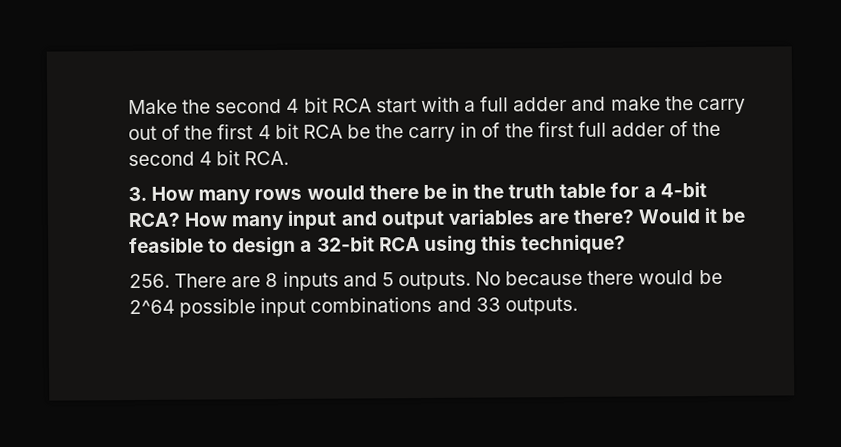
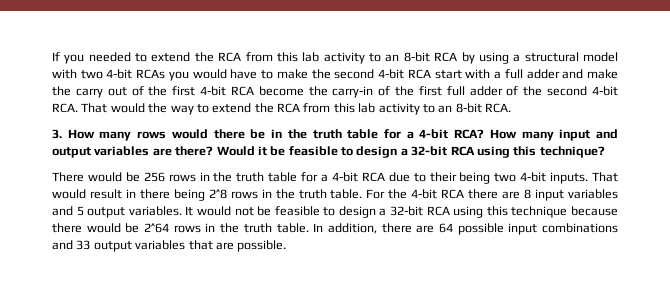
- Make the second 4 bit RCA start with a full adder and make the carry out of the first 4 bit RCA be the carry in of the first full adder of the second 4 bit RCA.
+ If you needed to extend the RCA from this lab activity to an 8-bit RCA by using a structural model with two 4-bit RCAs you would have to make the second 4-bit RCA start with a full adder and make the carry out of the first 4-bit RCA become the carry-in of the first full adder of the second 4-bit RCA. That would the way to extend the RCA from this lab activity to an 8-bit RCA.
- 256. There are 8 inputs and 5 outputs. No because there would be 2^64 possible input combinations and 33 outputs.
+ There would be 256 rows in the truth table for a 4-bit RCA due to their being two 4-bit inputs. That would result in there being 2^8 rows in the truth table. For the 4-bit RCA there are 8 input variables and 5 output variables. It would not be feasible to design a 32-bit RCA using this technique because there would be 2^64 rows in the truth table. In addition, there are 64 possible input combinations and 33 output variables that are possible.

